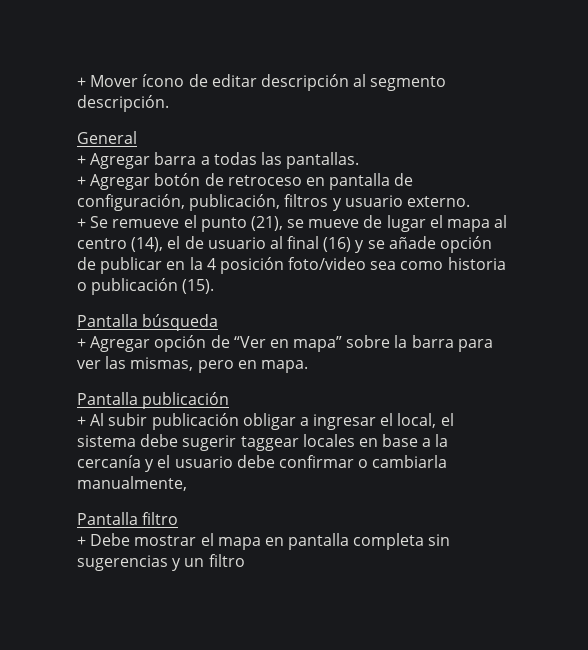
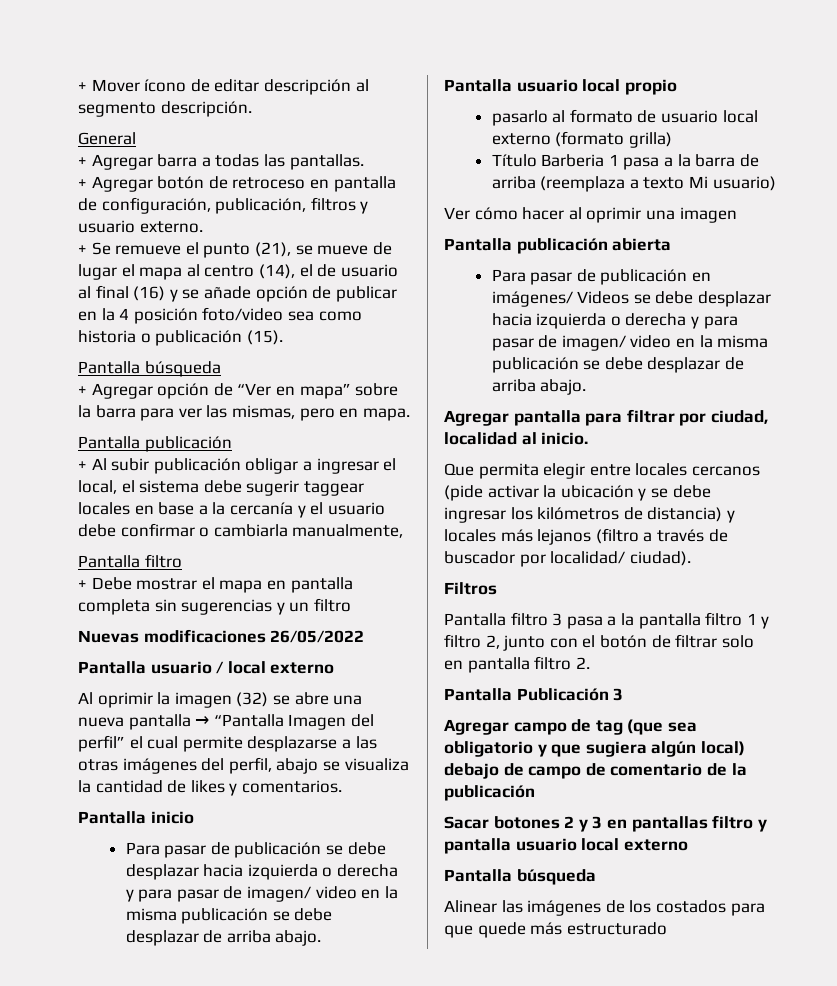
+ Nuevas modificaciones 26/05/2022
+ Pantalla usuario / local externo
+ Al oprimir la imagen (32) se abre una nueva pantalla → “Pantalla Imagen del perfil” el cual permite desplazarse a las otras imágenes del perfil, abajo se visualiza la cantidad de likes y comentarios.
+ Pantalla inicio
+ Para pasar de publicación se debe desplazar hacia izquierda o derecha y para pasar de imagen/ video en la misma publicación se debe desplazar de arriba abajo.
+ Pantalla usuario local propio
+ pasarlo al formato de usuario local externo (formato grilla)
+ Título Barberia 1 pasa a la barra de arriba (reemplaza a texto Mi usuario)
+ Ver cómo hacer al oprimir una imagen
+ Pantalla publicación abierta
+ Para pasar de publicación en imágenes/ Videos se debe desplazar hacia izquierda o derecha y para pasar de imagen/ video en la misma publicación se debe desplazar de arriba abajo.
+ Agregar pantalla para filtrar por ciudad, localidad al inicio.
+ Que permita elegir entre locales cercanos (pide activar la ubicación y se debe ingresar los kilómetros de distancia) y locales más lejanos (filtro a través de buscador por localidad/ ciudad).
+ Filtros
+ Pantalla filtro 3 pasa a la pantalla filtro 1 y filtro 2, junto con el botón de filtrar solo en pantalla filtro 2.
+ Pantalla Publicación 3
+ Agregar campo de tag (que sea obligatorio y que sugiera algún local) debajo de campo de comentario de la publicación
+ Sacar botones 2 y 3 en pantallas filtro y pantalla usuario local externo
+ Pantalla búsqueda
+ Alinear las imágenes de los costados para que quede más estructurado

